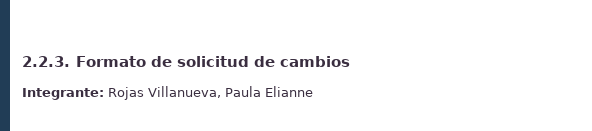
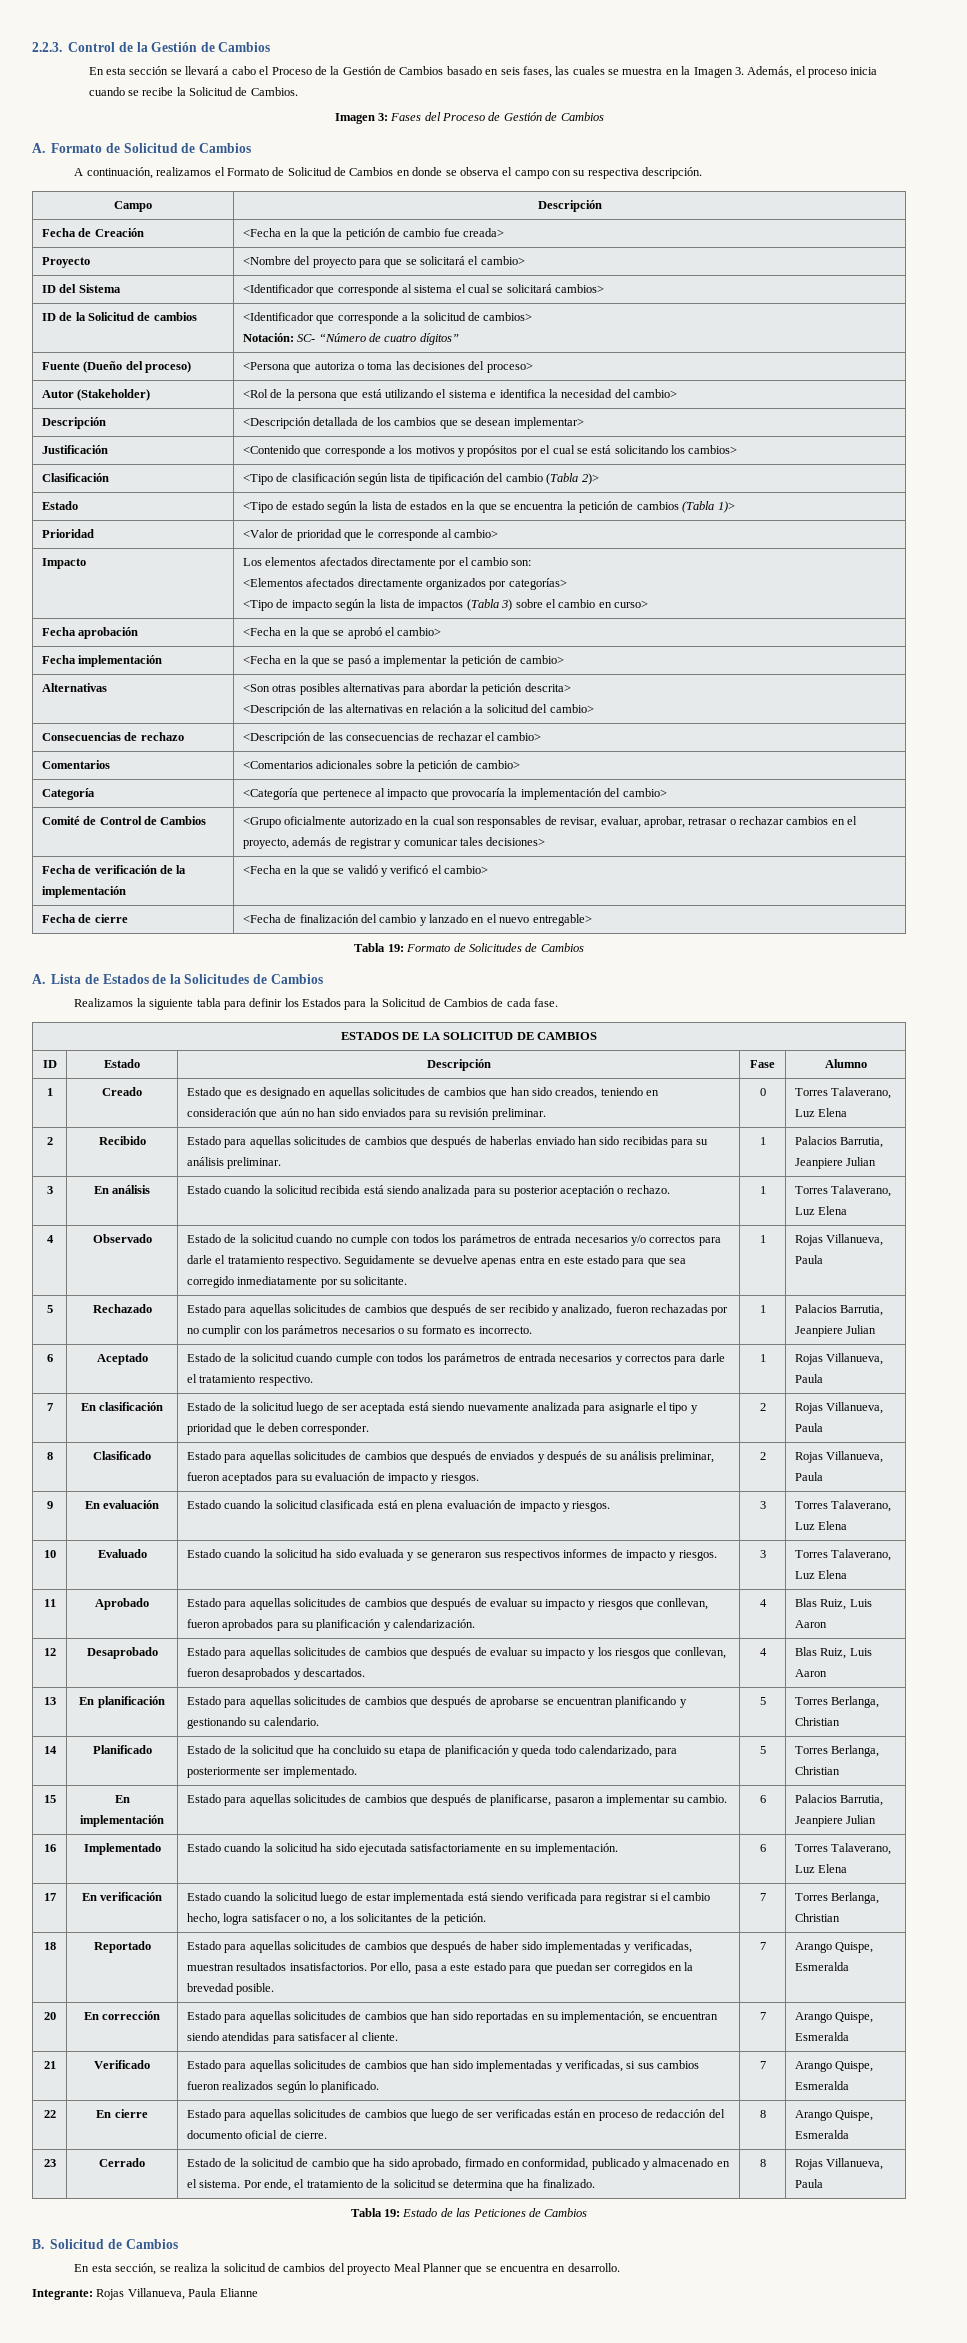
- 2.2.3. Formato de solicitud de cambios
+ 2.2.3. Control de la Gestión de Cambios
+ En esta sección se llevará a cabo el Proceso de la Gestión de Cambios basado en seis fases, las cuales se muestra en la Imagen 3. Además, el proceso inicia cuando se recibe la Solicitud de Cambios.
+ Imagen 3: Fases del Proceso de Gestión de Cambios
+ A. Formato de Solicitud de Cambios
+ A continuación, realizamos el Formato de Solicitud de Cambios en donde se observa el campo con su respectiva descripción.
+ Campo | Descripción
+ Fecha de Creación | <Fecha en la que la petición de cambio fue creada>
+ Proyecto | <Nombre del proyecto para que se solicitará el cambio>
+ ID del Sistema | <Identificador que corresponde al sistema el cual se solicitará cambios>
+ ID de la Solicitud de cambios | <Identificador que corresponde a la solicitud de cambios>
+ Notación: SC- “Número de cuatro dígitos”
+ Fuente (Dueño del proceso) | <Persona que autoriza o toma las decisiones del proceso>
+ Autor (Stakeholder) | <Rol de la persona que está utilizando el sistema e identifica la necesidad del cambio>
+ Descripción | <Descripción detallada de los cambios que se desean implementar>
+ Justificación | <Contenido que corresponde a los motivos y propósitos por el cual se está solicitando los cambios>
+ Clasificación | <Tipo de clasificación según lista de tipificación del cambio (Tabla 2)>
+ Estado | <Tipo de estado según la lista de estados en la que se encuentra la petición de cambios (Tabla 1)>
+ Prioridad | <Valor de prioridad que le corresponde al cambio>
+ Impacto | Los elementos afectados directamente por el cambio son:
+ <Elementos afectados directamente organizados por categorías>
+ <Tipo de impacto según la lista de impactos (Tabla 3) sobre el cambio en curso>
+ Fecha aprobación | <Fecha en la que se aprobó el cambio>
+ Fecha implementación | <Fecha en la que se pasó a implementar la petición de cambio>
+ Alternativas | <Son otras posibles alternativas para abordar la petición descrita>
+ <Descripción de las alternativas en relación a la solicitud del cambio>
+ Consecuencias de rechazo | <Descripción de las consecuencias de rechazar el cambio>
+ Comentarios | <Comentarios adicionales sobre la petición de cambio>
+ Categoría | <Categoría que pertenece al impacto que provocaría la implementación del cambio>
+ Comité de Control de Cambios | <Grupo oficialmente autorizado en la cual son responsables de revisar, evaluar, aprobar, retrasar o rechazar cambios en el proyecto, además de registrar y comunicar tales decisiones>
+ Fecha de verificación de la implementación | <Fecha en la que se validó y verificó el cambio>
+ Fecha de cierre | <Fecha de finalización del cambio y lanzado en el nuevo entregable>
+ Tabla 19: Formato de Solicitudes de Cambios
+ A. Lista de Estados de la Solicitudes de Cambios
+ Realizamos la siguiente tabla para definir los Estados para la Solicitud de Cambios de cada fase.
+ ESTADOS DE LA SOLICITUD DE CAMBIOS
+ ID | Estado | Descripción | Fase | Alumno
+ 1 | Creado | Estado que es designado en aquellas solicitudes de cambios que han sido creados, teniendo en consideración que aún no han sido enviados para su revisión preliminar. | 0 | Torres Talaverano, Luz Elena
+ 2 | Recibido | Estado para aquellas solicitudes de cambios que después de haberlas enviado han sido recibidas para su análisis preliminar. | 1 | Palacios Barrutia, Jeanpiere Julian
+ 3 | En análisis | Estado cuando la solicitud recibida está siendo analizada para su posterior aceptación o rechazo. | 1 | Torres Talaverano, Luz Elena
+ 4 | Observado | Estado de la solicitud cuando no cumple con todos los parámetros de entrada necesarios y/o correctos para darle el tratamiento respectivo. Seguidamente se devuelve apenas entra en este estado para que sea corregido inmediatamente por su solicitante. | 1 | Rojas Villanueva, Paula
+ 5 | Rechazado | Estado para aquellas solicitudes de cambios que después de ser recibido y analizado, fueron rechazadas por no cumplir con los parámetros necesarios o su formato es incorrecto. | 1 | Palacios Barrutia, Jeanpiere Julian
+ 6 | Aceptado | Estado de la solicitud cuando cumple con todos los parámetros de entrada necesarios y correctos para darle el tratamiento respectivo. | 1 | Rojas Villanueva, Paula
+ 7 | En clasificación | Estado de la solicitud luego de ser aceptada está siendo nuevamente analizada para asignarle el tipo y prioridad que le deben corresponder. | 2 | Rojas Villanueva, Paula
+ 8 | Clasificado | Estado para aquellas solicitudes de cambios que después de enviados y después de su análisis preliminar, fueron aceptados para su evaluación de impacto y riesgos. | 2 | Rojas Villanueva, Paula
+ 9 | En evaluación | Estado cuando la solicitud clasificada está en plena evaluación de impacto y riesgos. | 3 | Torres Talaverano, Luz Elena
+ 10 | Evaluado | Estado cuando la solicitud ha sido evaluada y se generaron sus respectivos informes de impacto y riesgos. | 3 | Torres Talaverano, Luz Elena
+ 11 | Aprobado | Estado para aquellas solicitudes de cambios que después de evaluar su impacto y riesgos que conllevan, fueron aprobados para su planificación y calendarización. | 4 | Blas Ruiz, Luis Aaron
+ 12 | Desaprobado | Estado para aquellas solicitudes de cambios que después de evaluar su impacto y los riesgos que conllevan, fueron desaprobados y descartados. | 4 | Blas Ruiz, Luis Aaron
+ 13 | En planificación | Estado para aquellas solicitudes de cambios que después de aprobarse se encuentran planificando y gestionando su calendario. | 5 | Torres Berlanga, Christian
+ 14 | Planificado | Estado de la solicitud que ha concluido su etapa de planificación y queda todo calendarizado, para posteriormente ser implementado. | 5 | Torres Berlanga, Christian
+ 15 | En implementación | Estado para aquellas solicitudes de cambios que después de planificarse, pasaron a implementar su cambio. | 6 | Palacios Barrutia, Jeanpiere Julian
+ 16 | Implementado | Estado cuando la solicitud ha sido ejecutada satisfactoriamente en su implementación. | 6 | Torres Talaverano, Luz Elena
+ 17 | En verificación | Estado cuando la solicitud luego de estar implementada está siendo verificada para registrar si el cambio hecho, logra satisfacer o no, a los solicitantes de la petición. | 7 | Torres Berlanga, Christian
+ 18 | Reportado | Estado para aquellas solicitudes de cambios que después de haber sido implementadas y verificadas, muestran resultados insatisfactorios. Por ello, pasa a este estado para que puedan ser corregidos en la brevedad posible. | 7 | Arango Quispe, Esmeralda
+ 20 | En corrección | Estado para aquellas solicitudes de cambios que han sido reportadas en su implementación, se encuentran siendo atendidas para satisfacer al cliente. | 7 | Arango Quispe, Esmeralda
+ 21 | Verificado | Estado para aquellas solicitudes de cambios que han sido implementadas y verificadas, si sus cambios fueron realizados según lo planificado. | 7 | Arango Quispe, Esmeralda
+ 22 | En cierre | Estado para aquellas solicitudes de cambios que luego de ser verificadas están en proceso de redacción del documento oficial de cierre. | 8 | Arango Quispe, Esmeralda
+ 23 | Cerrado | Estado de la solicitud de cambio que ha sido aprobado, firmado en conformidad, publicado y almacenado en el sistema. Por ende, el tratamiento de la solicitud se determina que ha finalizado. | 8 | Rojas Villanueva, Paula
+ Tabla 19: Estado de las Peticiones de Cambios
+ B. Solicitud de Cambios
+ En esta sección, se realiza la solicitud de cambios del proyecto Meal Planner que se encuentra en desarrollo.

